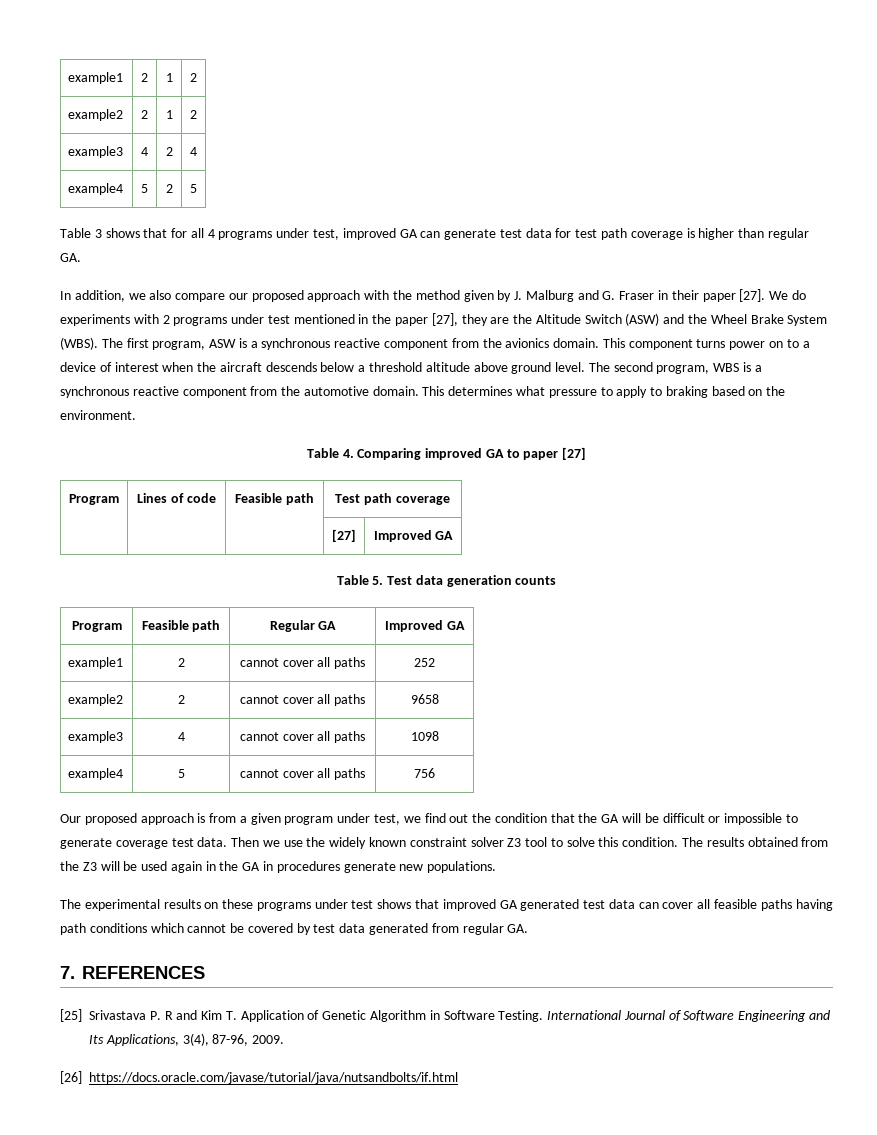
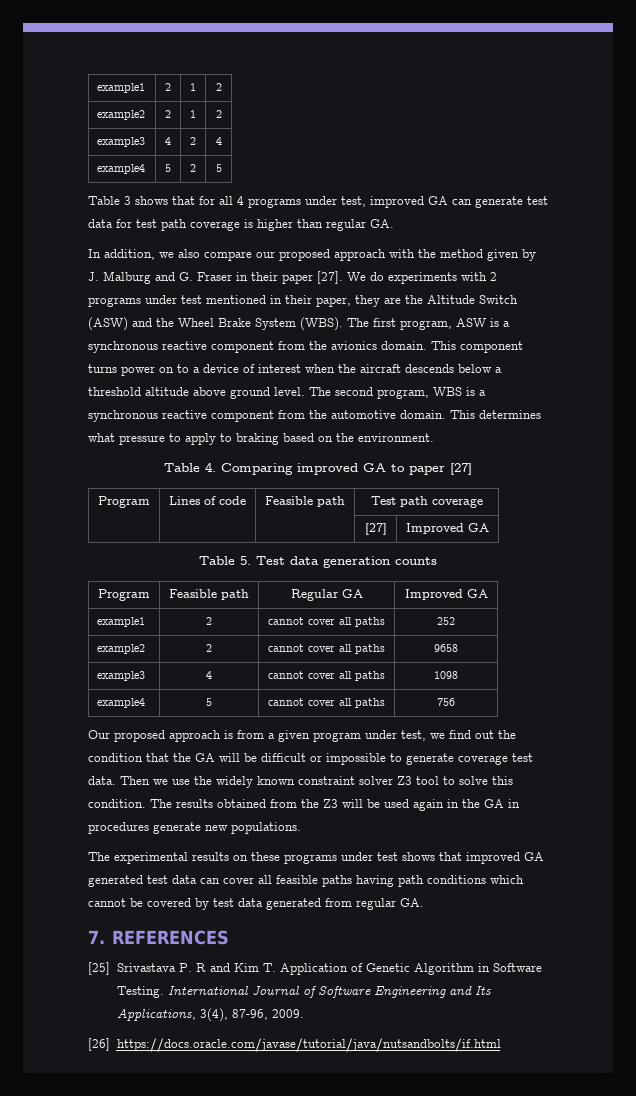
- We do experiments with 2 programs under test mentioned in the paper [27], they are the Altitude Switch (ASW) and the Wheel Brake System (WBS).
+ We do experiments with 2 programs under test mentioned in their paper, they are the Altitude Switch (ASW) and the Wheel Brake System (WBS).

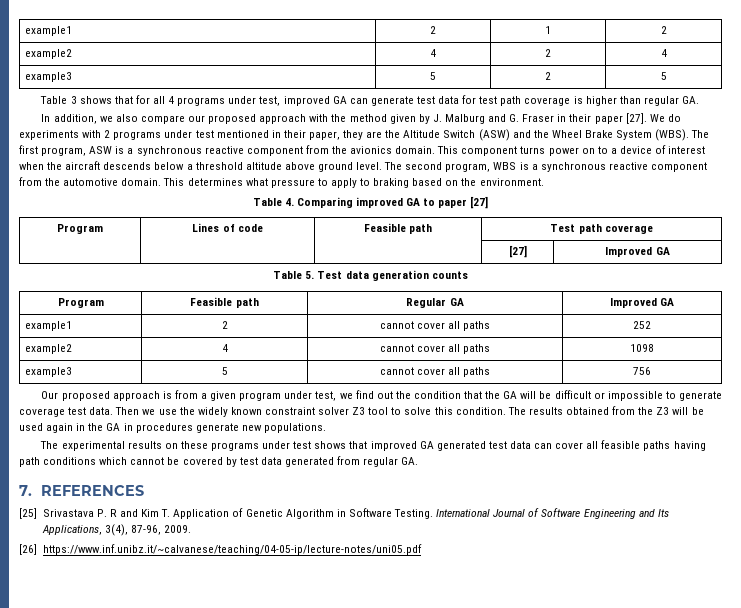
- example2 | 2 | 1 | 2
- example3 | 4 | 2 | 4
+ example2 | 4 | 2 | 4
- example4 | 5 | 2 | 5
+ example3 | 5 | 2 | 5
- example2 | 2 | cannot cover all paths | 9658
- example3 | 4 | cannot cover all paths | 1098
+ example2 | 4 | cannot cover all paths | 1098
- example4 | 5 | cannot cover all paths | 756
+ example3 | 5 | cannot cover all paths | 756
- [26] https://docs.oracle.com/javase/tutorial/java/nutsandbolts/if.html
+ [26] https://www.inf.unibz.it/~calvanese/teaching/04-05-ip/lecture-notes/uni05.pdf

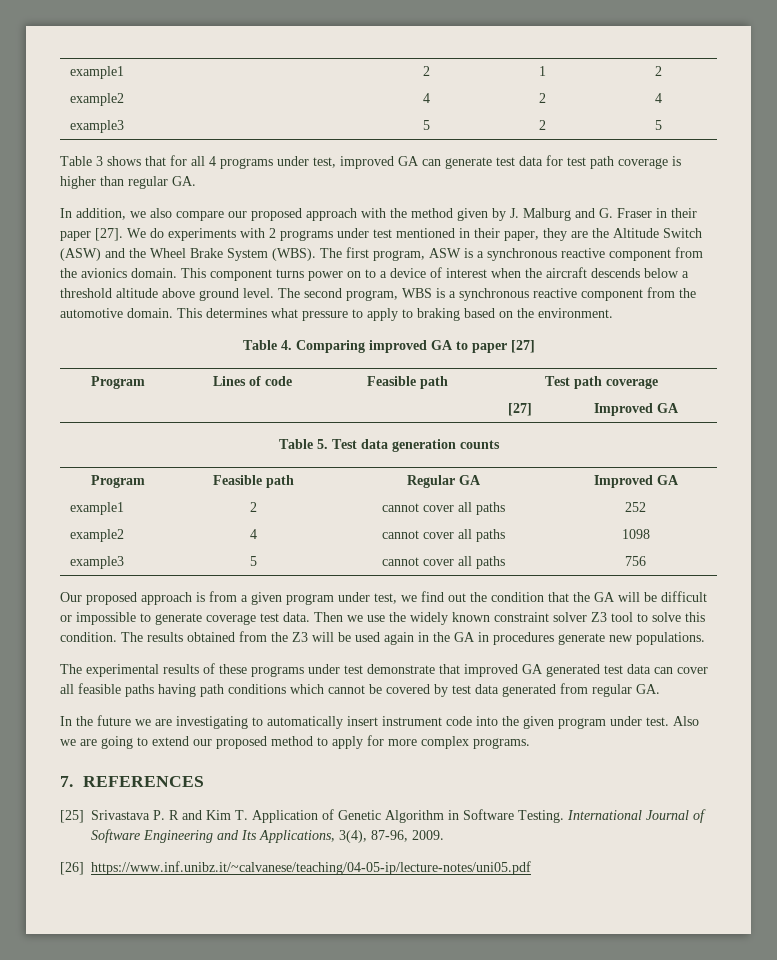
- The experimental results on these programs under test shows that improved GA generated test data can cover all feasible paths having path conditions which cannot be covered by test data generated from regular GA.
+ The experimental results of these programs under test demonstrate that improved GA generated test data can cover all feasible paths having path conditions which cannot be covered by test data generated from regular GA.
+ In the future we are investigating to automatically insert instrument code into the given program under test. Also we are going to extend our proposed method to apply for more complex programs.

